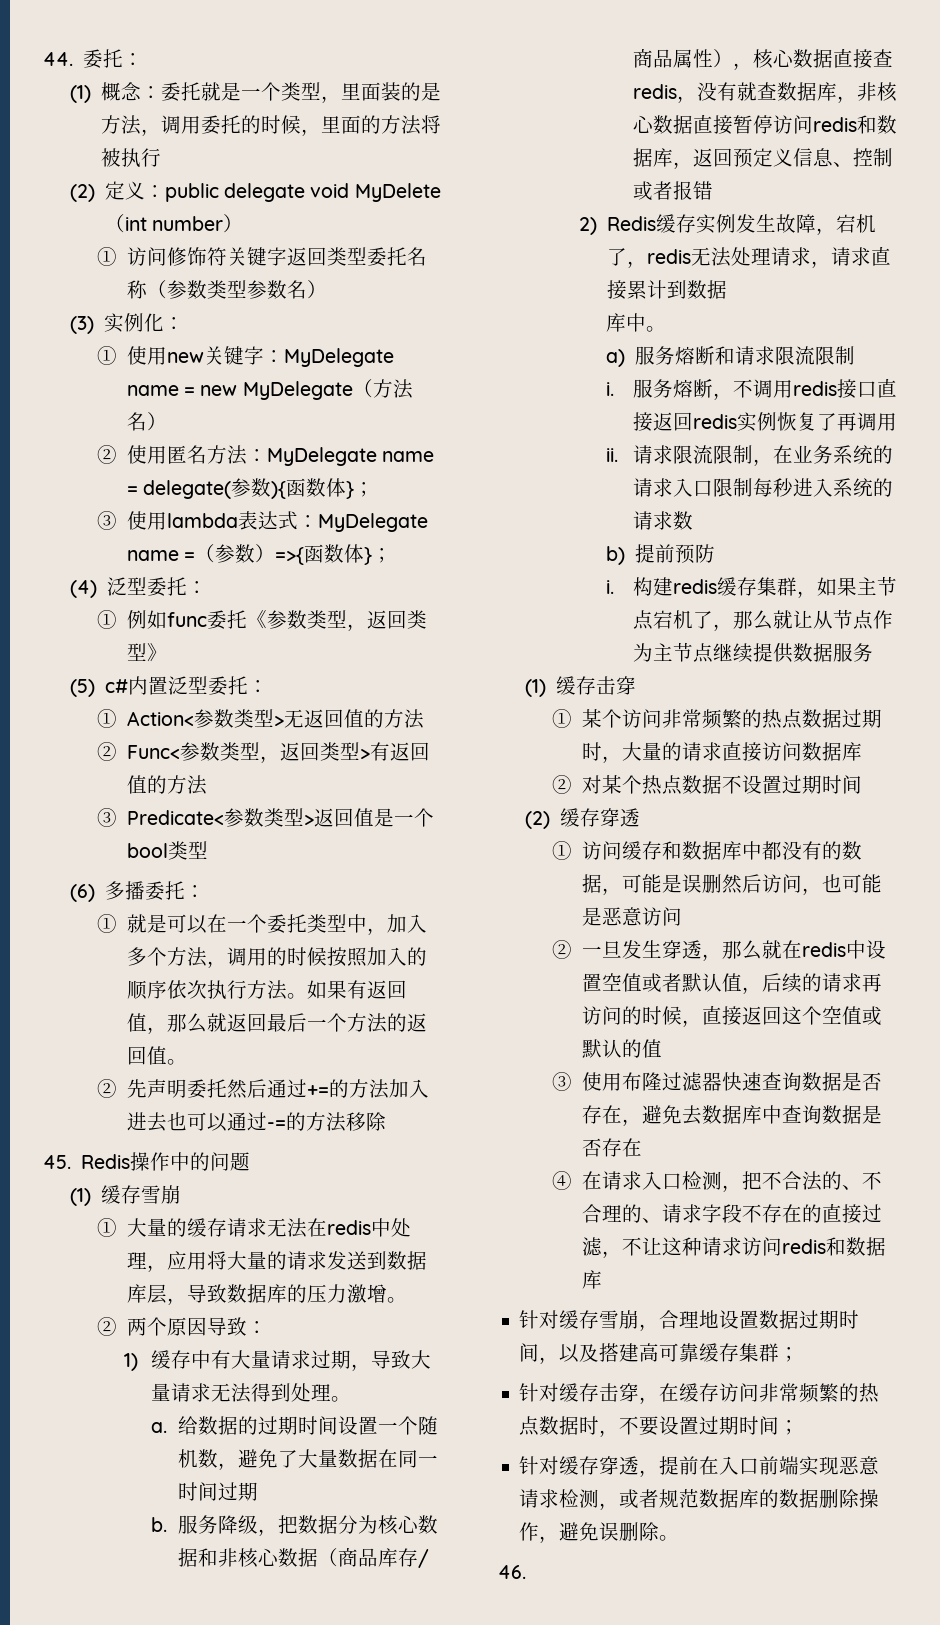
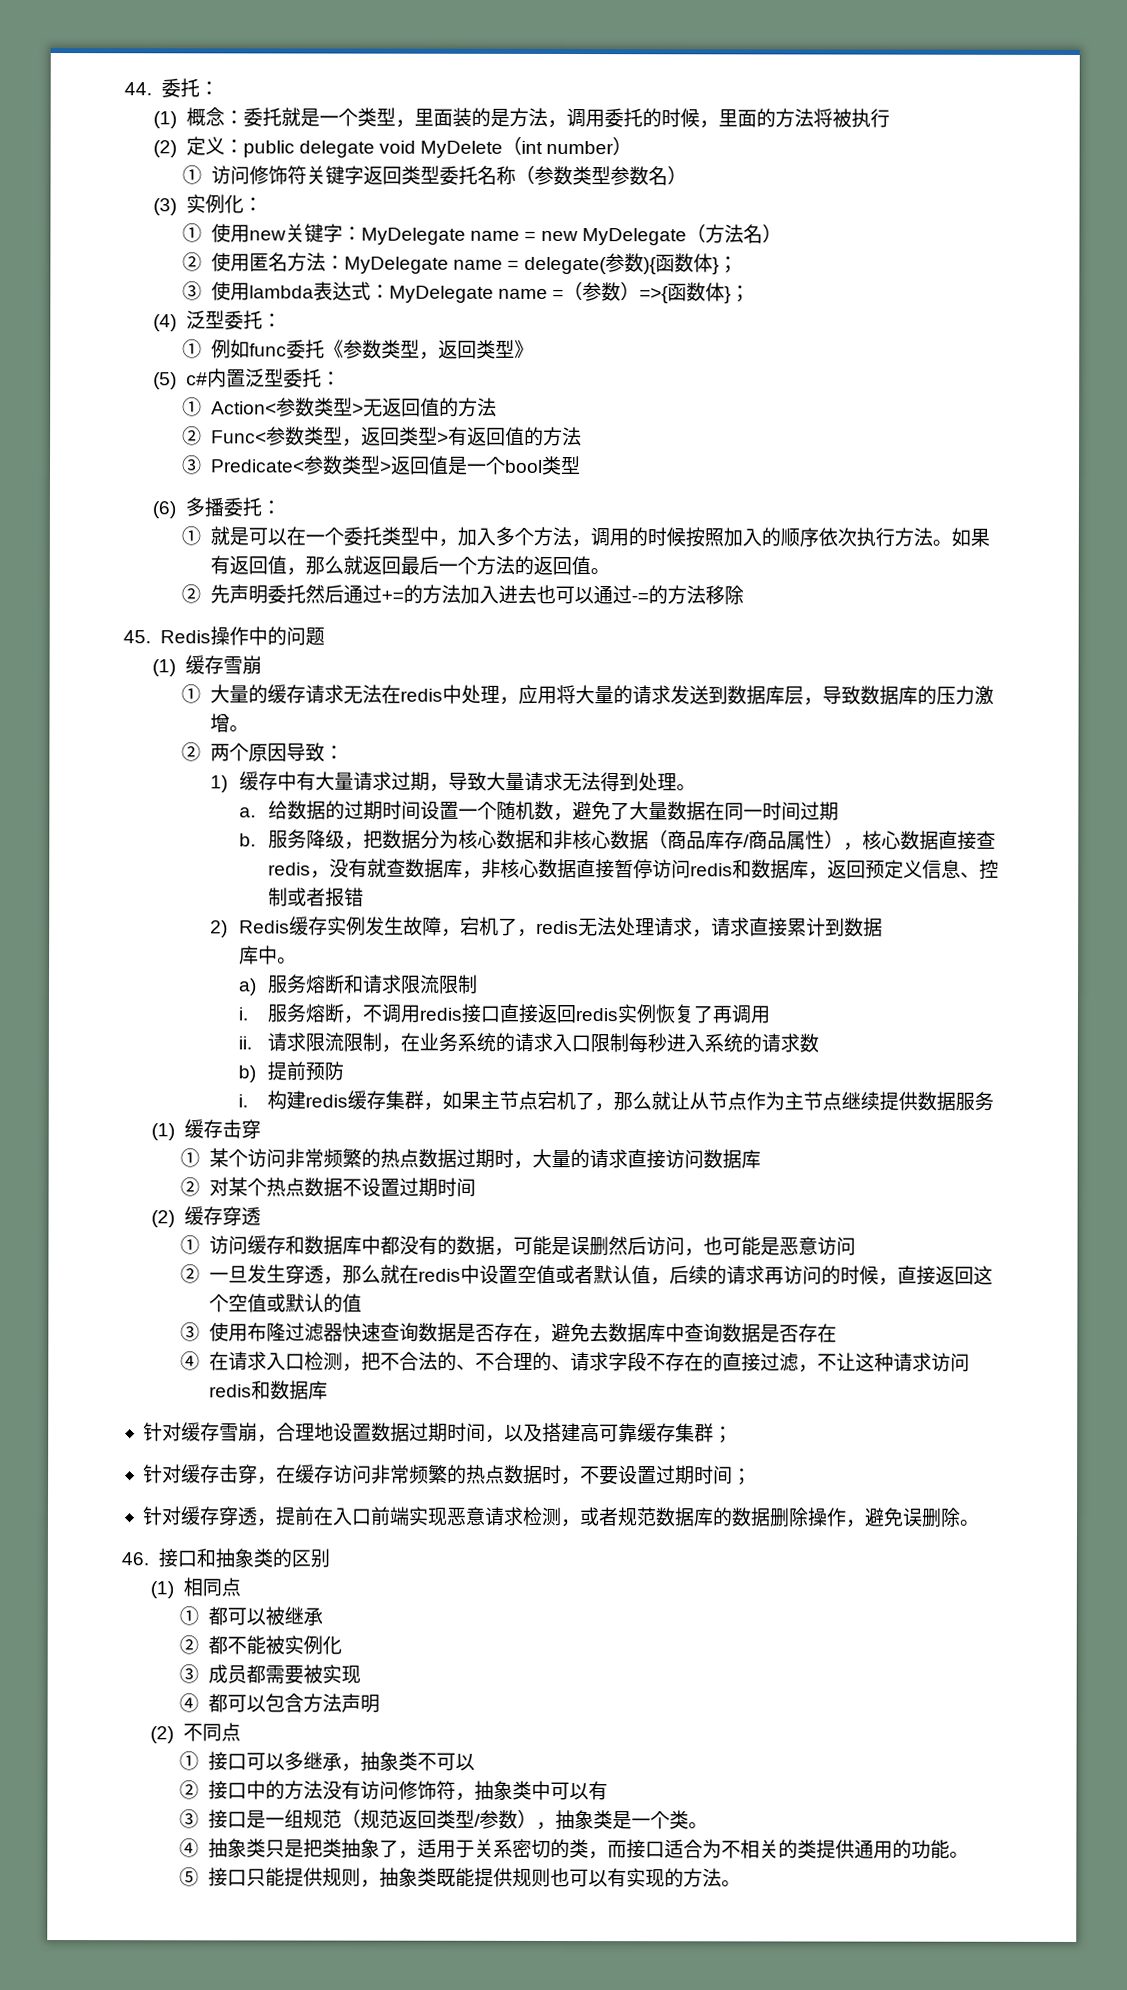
- 46.
+ 46.接口和抽象类的区别
+ (1)相同点
+ ①都可以被继承
+ ②都不能被实例化
+ ③成员都需要被实现
+ ④都可以包含方法声明
+ (2)不同点
+ ①接口可以多继承，抽象类不可以
+ ②接口中的方法没有访问修饰符，抽象类中可以有
+ ③接口是一组规范（规范返回类型/参数），抽象类是一个类。
+ ④抽象类只是把类抽象了，适用于关系密切的类，而接口适合为不相关的类提供通用的功能。
+ ⑤接口只能提供规则，抽象类既能提供规则也可以有实现的方法。

